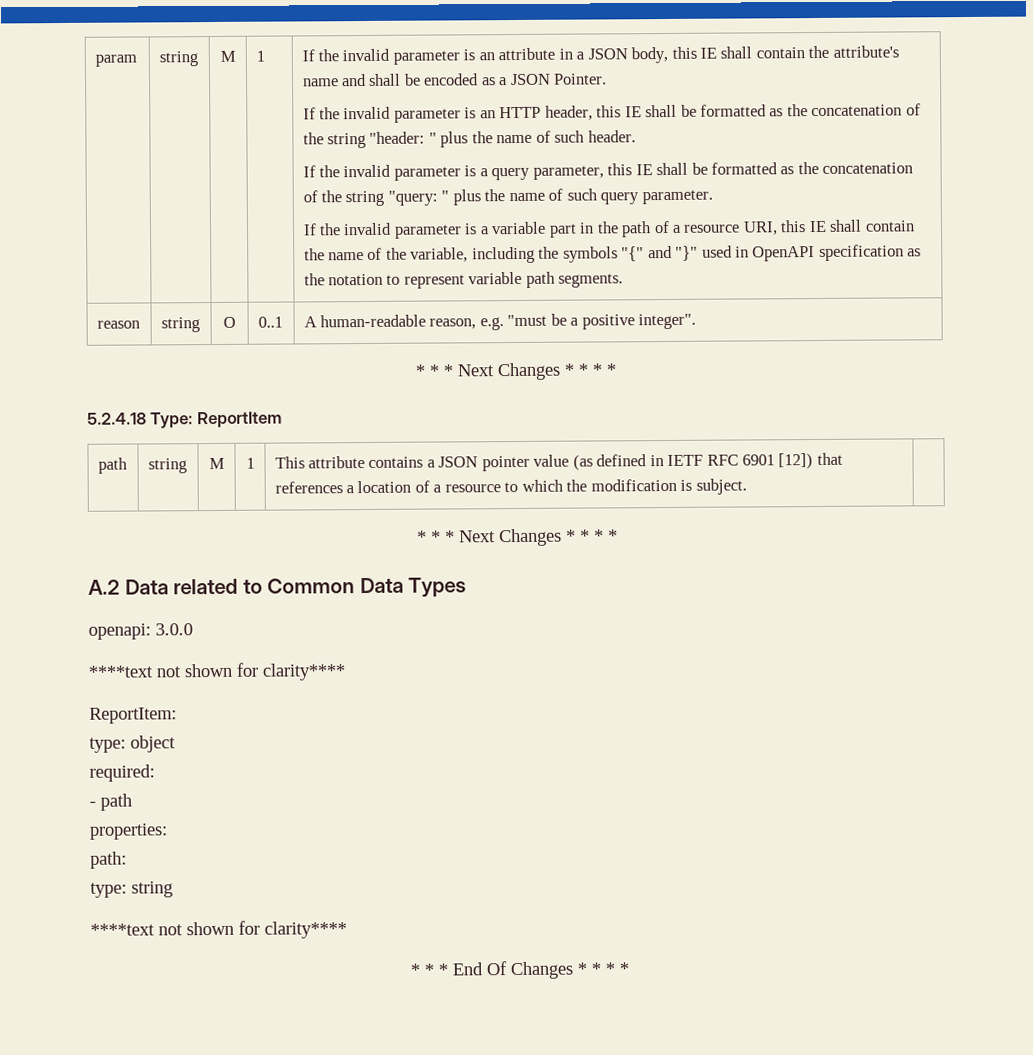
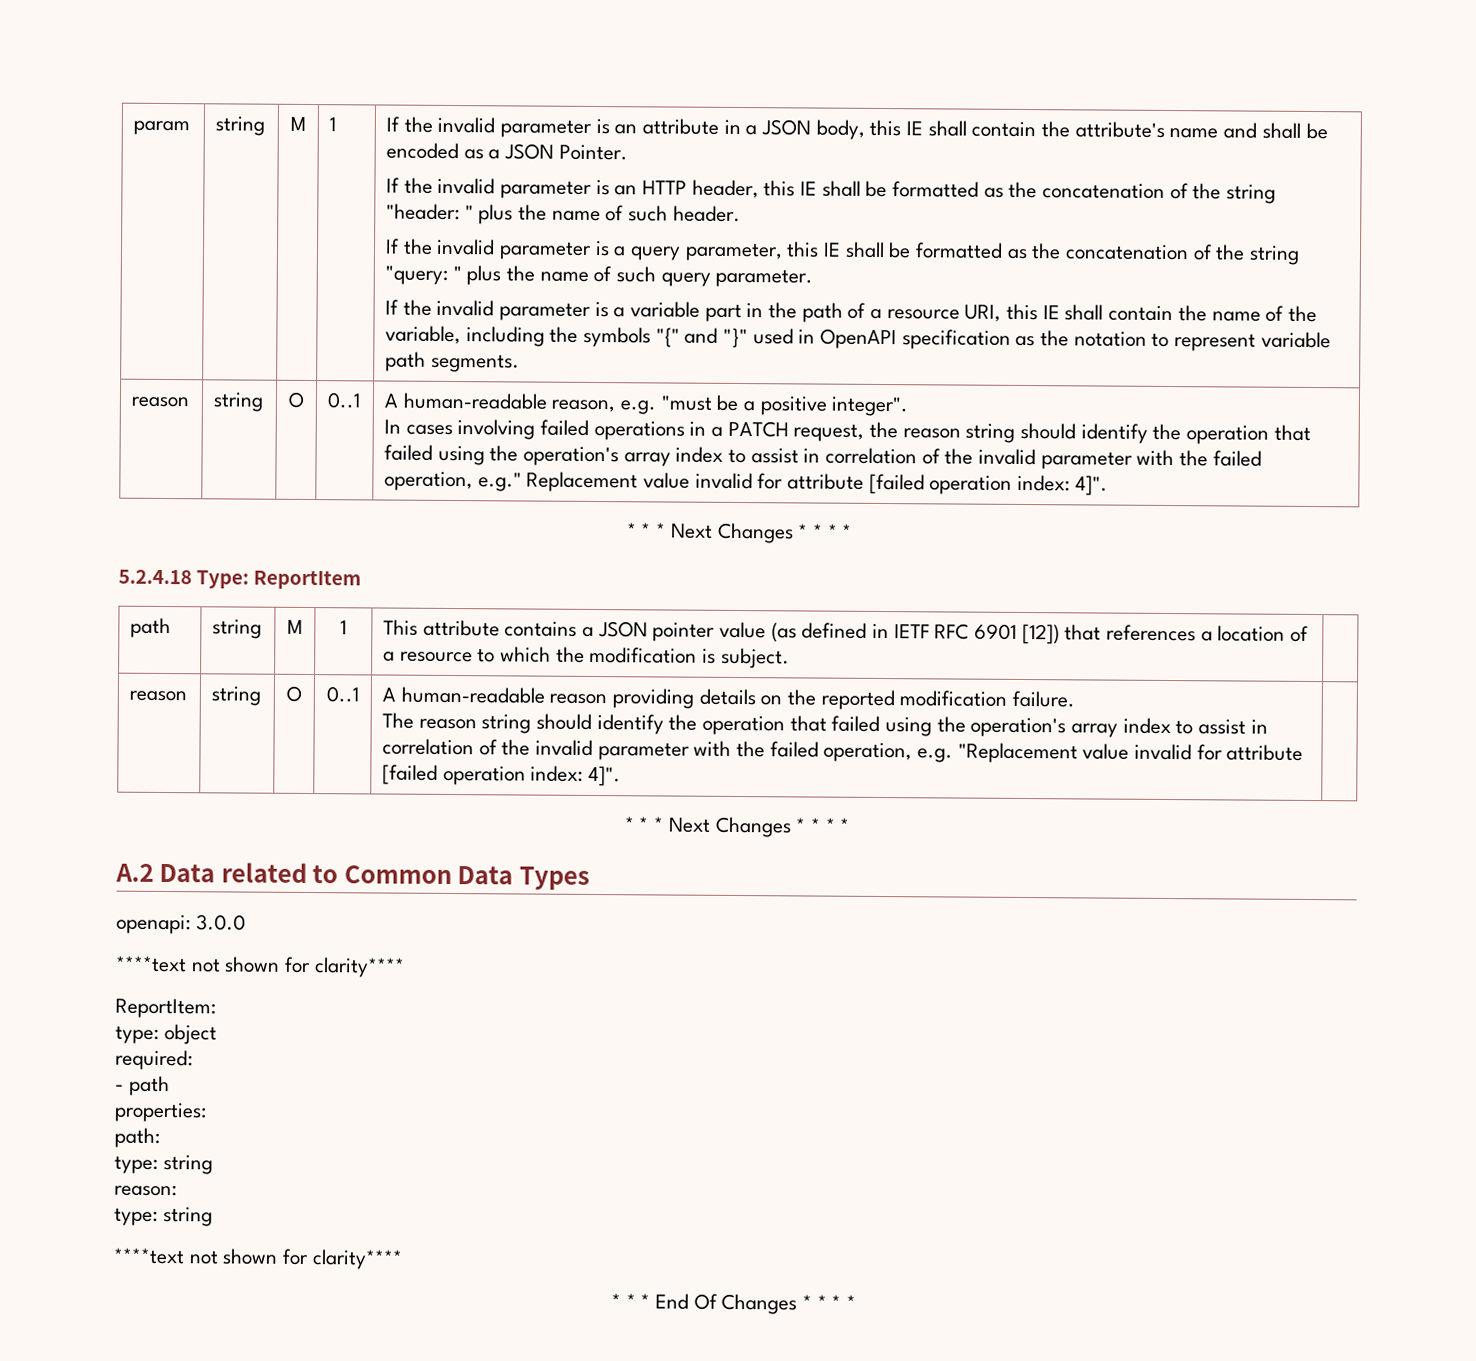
+ In cases involving failed operations in a PATCH request, the reason string should identify the operation that failed using the operation's array index to assist in correlation of the invalid parameter with the failed operation, e.g." Replacement value invalid for attribute [failed operation index: 4]".
+ reason | string | O | 0..1 | A human-readable reason providing details on the reported modification failure.
+ The reason string should identify the operation that failed using the operation's array index to assist in correlation of the invalid parameter with the failed operation, e.g. "Replacement value invalid for attribute [failed operation index: 4]".
+ reason:
+ type: string

